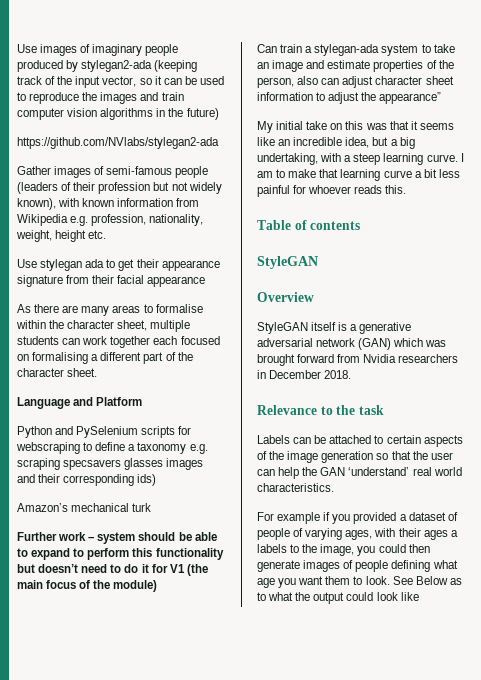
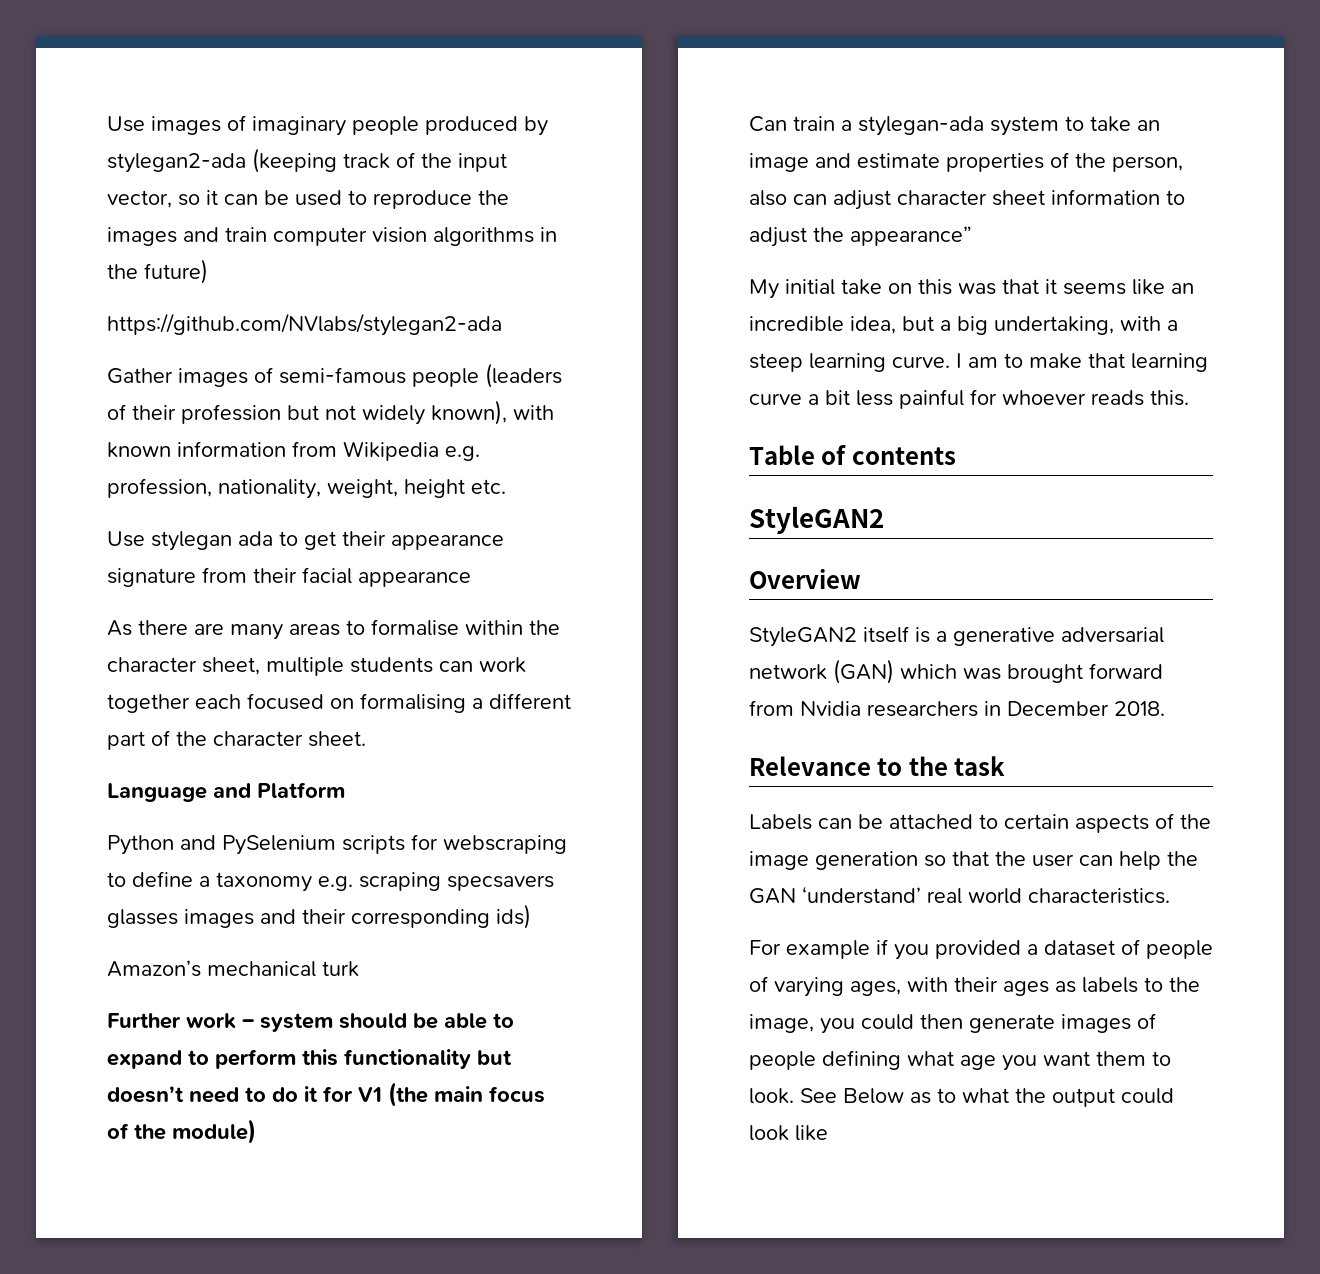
  Table of contents
- StyleGAN
+ StyleGAN2
- StyleGAN itself is a generative adversarial network (GAN) which was brought forward from Nvidia researchers in December 2018.
+ StyleGAN2 itself is a generative adversarial network (GAN) which was brought forward from Nvidia researchers in December 2018.
- For example if you provided a dataset of people of varying ages, with their ages a labels to the image, you could then generate images of people defining what age you want them to look.
+ For example if you provided a dataset of people of varying ages, with their ages as labels to the image, you could then generate images of people defining what age you want them to look.

